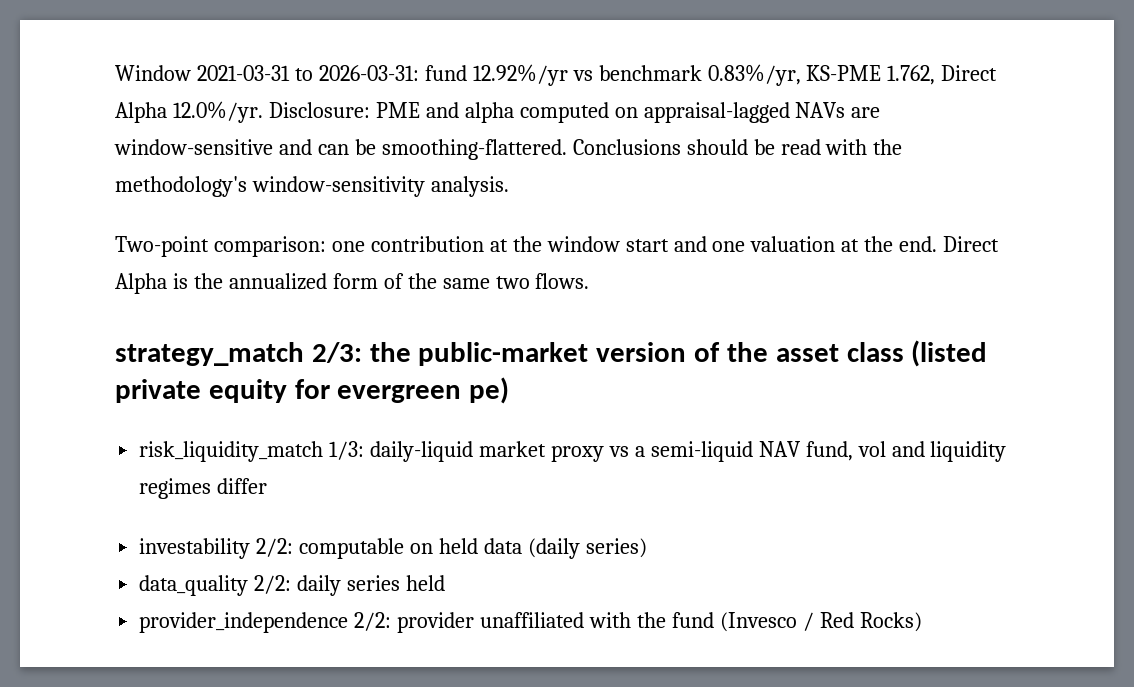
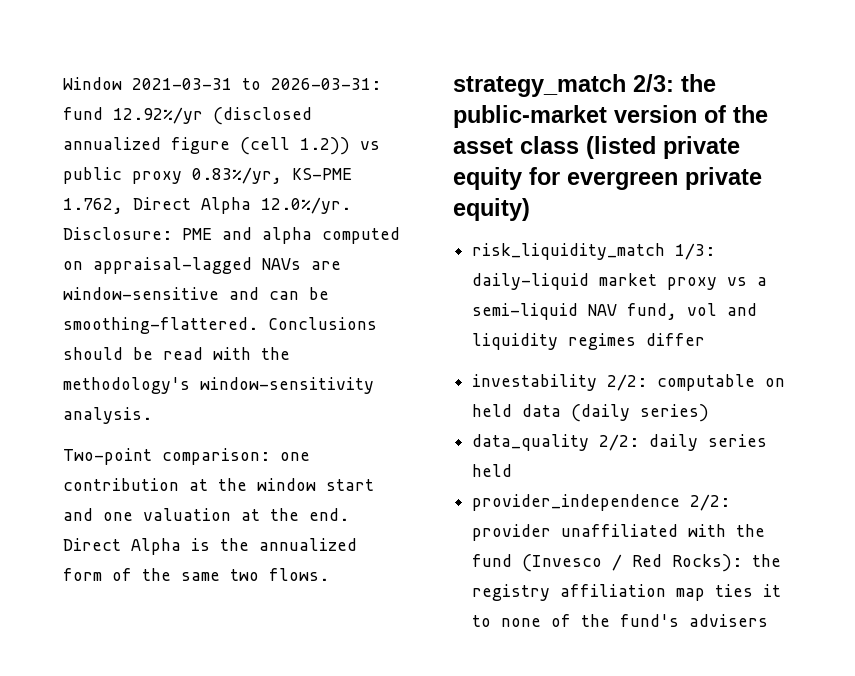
- Window 2021-03-31 to 2026-03-31: fund 12.92%/yr vs benchmark 0.83%/yr, KS-PME 1.762, Direct Alpha 12.0%/yr. Disclosure: PME and alpha computed on appraisal-lagged NAVs are window-sensitive and can be smoothing-flattered.
+ Window 2021-03-31 to 2026-03-31: fund 12.92%/yr (disclosed annualized figure (cell 1.2)) vs public proxy 0.83%/yr, KS-PME 1.762, Direct Alpha 12.0%/yr. Disclosure: PME and alpha computed on appraisal-lagged NAVs are window-sensitive and can be smoothing-flattered.
- strategy_match 2/3: the public-market version of the asset class (listed private equity for evergreen pe)
+ strategy_match 2/3: the public-market version of the asset class (listed private equity for evergreen private equity)
- provider_independence 2/2: provider unaffiliated with the fund (Invesco / Red Rocks)
+ provider_independence 2/2: provider unaffiliated with the fund (Invesco / Red Rocks): the registry affiliation map ties it to none of the fund's advisers

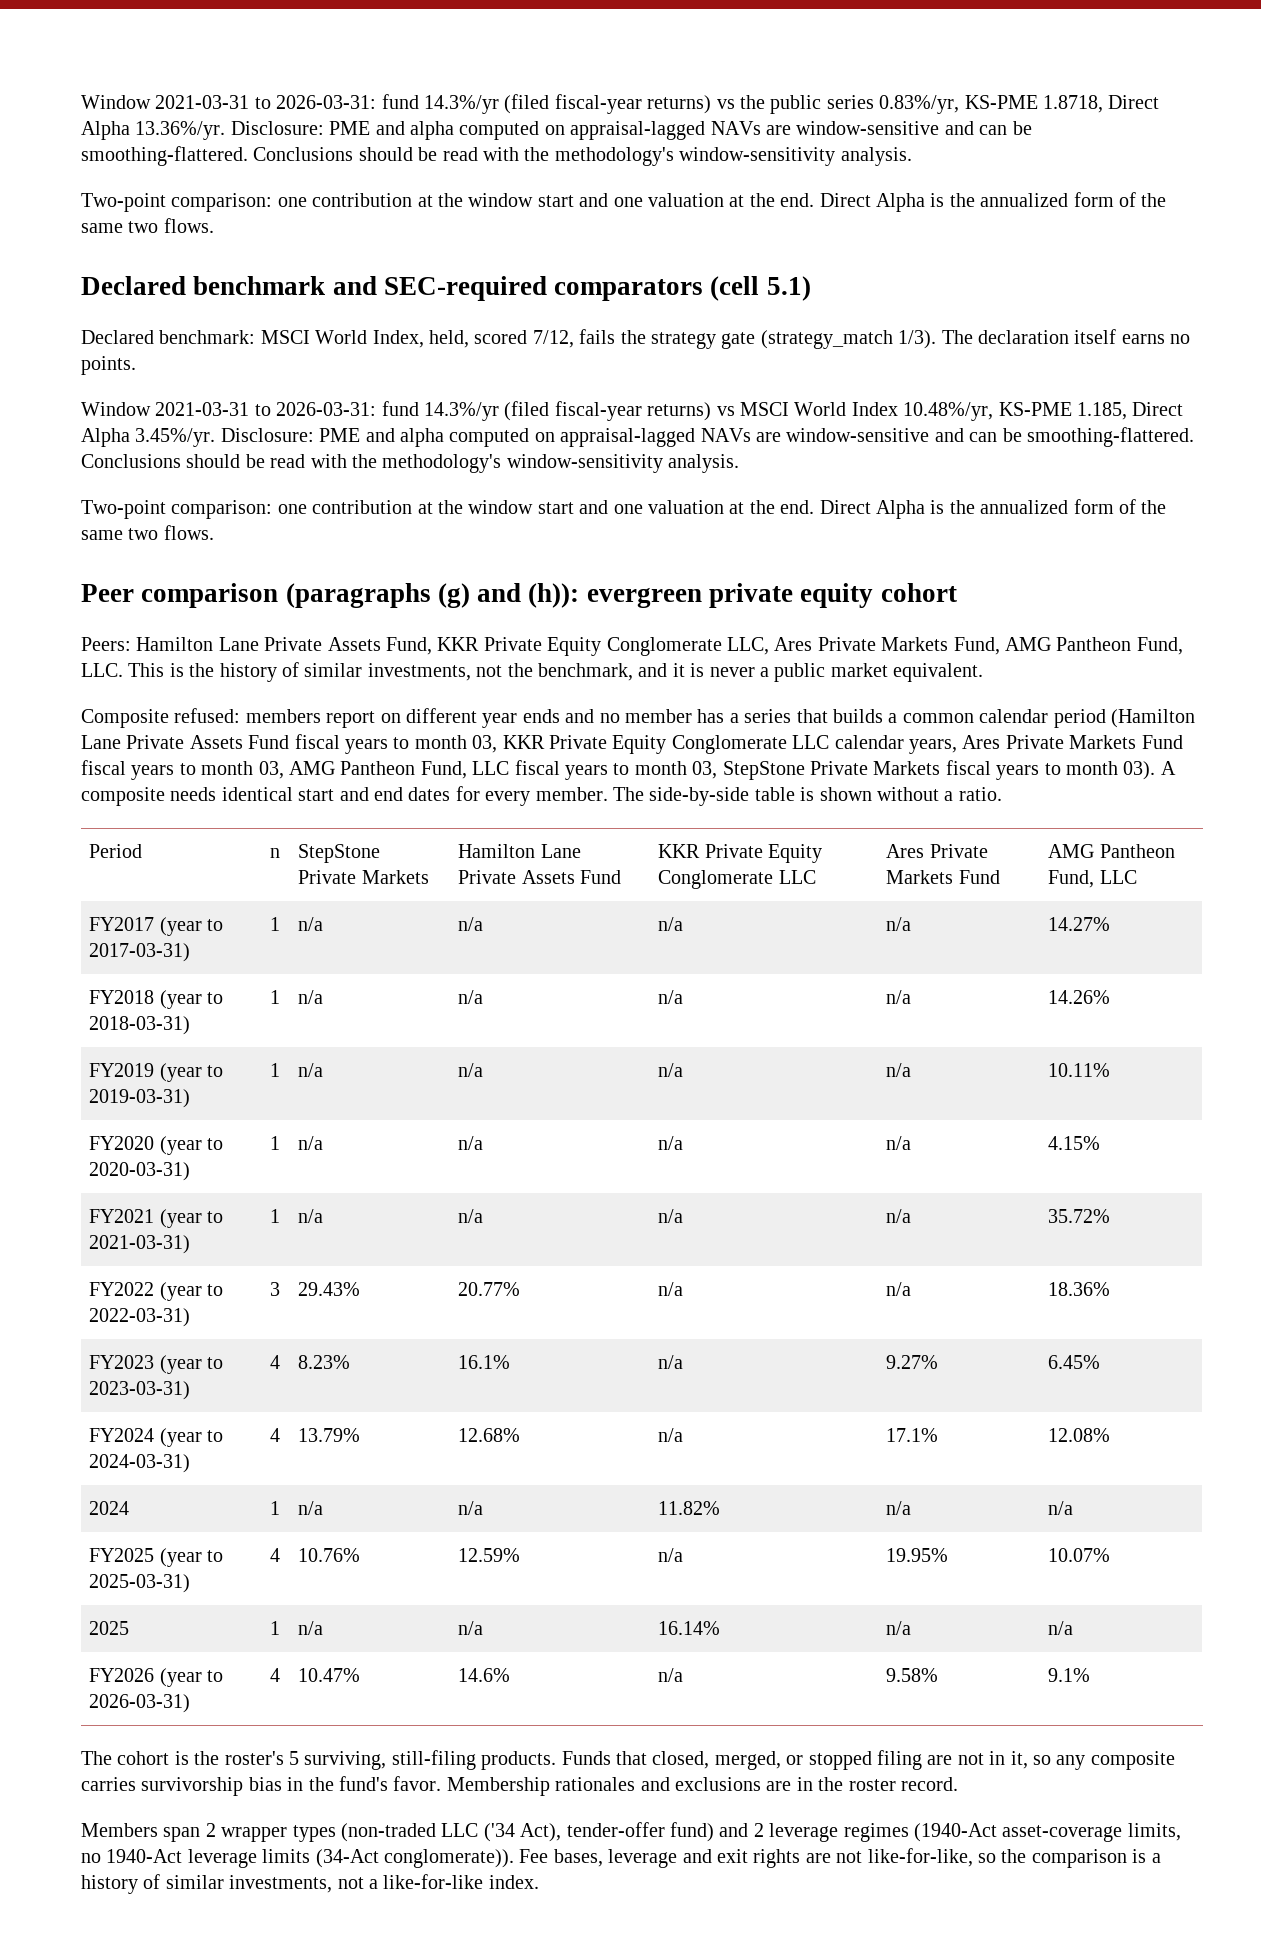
- Window 2021-03-31 to 2026-03-31: fund 12.92%/yr (disclosed annualized figure (cell 1.2)) vs public proxy 0.83%/yr, KS-PME 1.762, Direct Alpha 12.0%/yr. Disclosure: PME and alpha computed on appraisal-lagged NAVs are window-sensitive and can be smoothing-flattered.
+ Window 2021-03-31 to 2026-03-31: fund 14.3%/yr (filed fiscal-year returns) vs the public series 0.83%/yr, KS-PME 1.8718, Direct Alpha 13.36%/yr. Disclosure: PME and alpha computed on appraisal-lagged NAVs are window-sensitive and can be smoothing-flattered.
- strategy_match 2/3: the public-market version of the asset class (listed private equity for evergreen private equity)
- risk_liquidity_match 1/3: daily-liquid market proxy vs a semi-liquid NAV fund, vol and liquidity regimes differ
- investability 2/2: computable on held data (daily series)
- data_quality 2/2: daily series held
- provider_independence 2/2: provider unaffiliated with the fund (Invesco / Red Rocks): the registry affiliation map ties it to none of the fund's advisers
+ Declared benchmark and SEC-required comparators (cell 5.1)
+ Declared benchmark: MSCI World Index, held, scored 7/12, fails the strategy gate (strategy_match 1/3). The declaration itself earns no points.
+ Window 2021-03-31 to 2026-03-31: fund 14.3%/yr (filed fiscal-year returns) vs MSCI World Index 10.48%/yr, KS-PME 1.185, Direct Alpha 3.45%/yr. Disclosure: PME and alpha computed on appraisal-lagged NAVs are window-sensitive and can be smoothing-flattered. Conclusions should be read with the methodology's window-sensitivity analysis.
+ Two-point comparison: one contribution at the window start and one valuation at the end. Direct Alpha is the annualized form of the same two flows.
+ Peer comparison (paragraphs (g) and (h)): evergreen private equity cohort
+ Peers: Hamilton Lane Private Assets Fund, KKR Private Equity Conglomerate LLC, Ares Private Markets Fund, AMG Pantheon Fund, LLC. This is the history of similar investments, not the benchmark, and it is never a public market equivalent.
+ Composite refused: members report on different year ends and no member has a series that builds a common calendar period (Hamilton Lane Private Assets Fund fiscal years to month 03, KKR Private Equity Conglomerate LLC calendar years, Ares Private Markets Fund fiscal years to month 03, AMG Pantheon Fund, LLC fiscal years to month 03, StepStone Private Markets fiscal years to month 03). A composite needs identical start and end dates for every member. The side-by-side table is shown without a ratio.
+ Period | n | StepStone Private Markets | Hamilton Lane Private Assets Fund | KKR Private Equity Conglomerate LLC | Ares Private Markets Fund | AMG Pantheon Fund, LLC
+ FY2017 (year to 2017-03-31) | 1 | n/a | n/a | n/a | n/a | 14.27%
+ FY2018 (year to 2018-03-31) | 1 | n/a | n/a | n/a | n/a | 14.26%
+ FY2019 (year to 2019-03-31) | 1 | n/a | n/a | n/a | n/a | 10.11%
+ FY2020 (year to 2020-03-31) | 1 | n/a | n/a | n/a | n/a | 4.15%
+ FY2021 (year to 2021-03-31) | 1 | n/a | n/a | n/a | n/a | 35.72%
+ FY2022 (year to 2022-03-31) | 3 | 29.43% | 20.77% | n/a | n/a | 18.36%
+ FY2023 (year to 2023-03-31) | 4 | 8.23% | 16.1% | n/a | 9.27% | 6.45%
+ FY2024 (year to 2024-03-31) | 4 | 13.79% | 12.68% | n/a | 17.1% | 12.08%
+ 2024 | 1 | n/a | n/a | 11.82% | n/a | n/a
+ FY2025 (year to 2025-03-31) | 4 | 10.76% | 12.59% | n/a | 19.95% | 10.07%
+ 2025 | 1 | n/a | n/a | 16.14% | n/a | n/a
+ FY2026 (year to 2026-03-31) | 4 | 10.47% | 14.6% | n/a | 9.58% | 9.1%
+ The cohort is the roster's 5 surviving, still-filing products. Funds that closed, merged, or stopped filing are not in it, so any composite carries survivorship bias in the fund's favor. Membership rationales and exclusions are in the roster record.
+ Members span 2 wrapper types (non-traded LLC ('34 Act), tender-offer fund) and 2 leverage regimes (1940-Act asset-coverage limits, no 1940-Act leverage limits (34-Act conglomerate)). Fee bases, leverage and exit rights are not like-for-like, so the comparison is a history of similar investments, not a like-for-like index.

